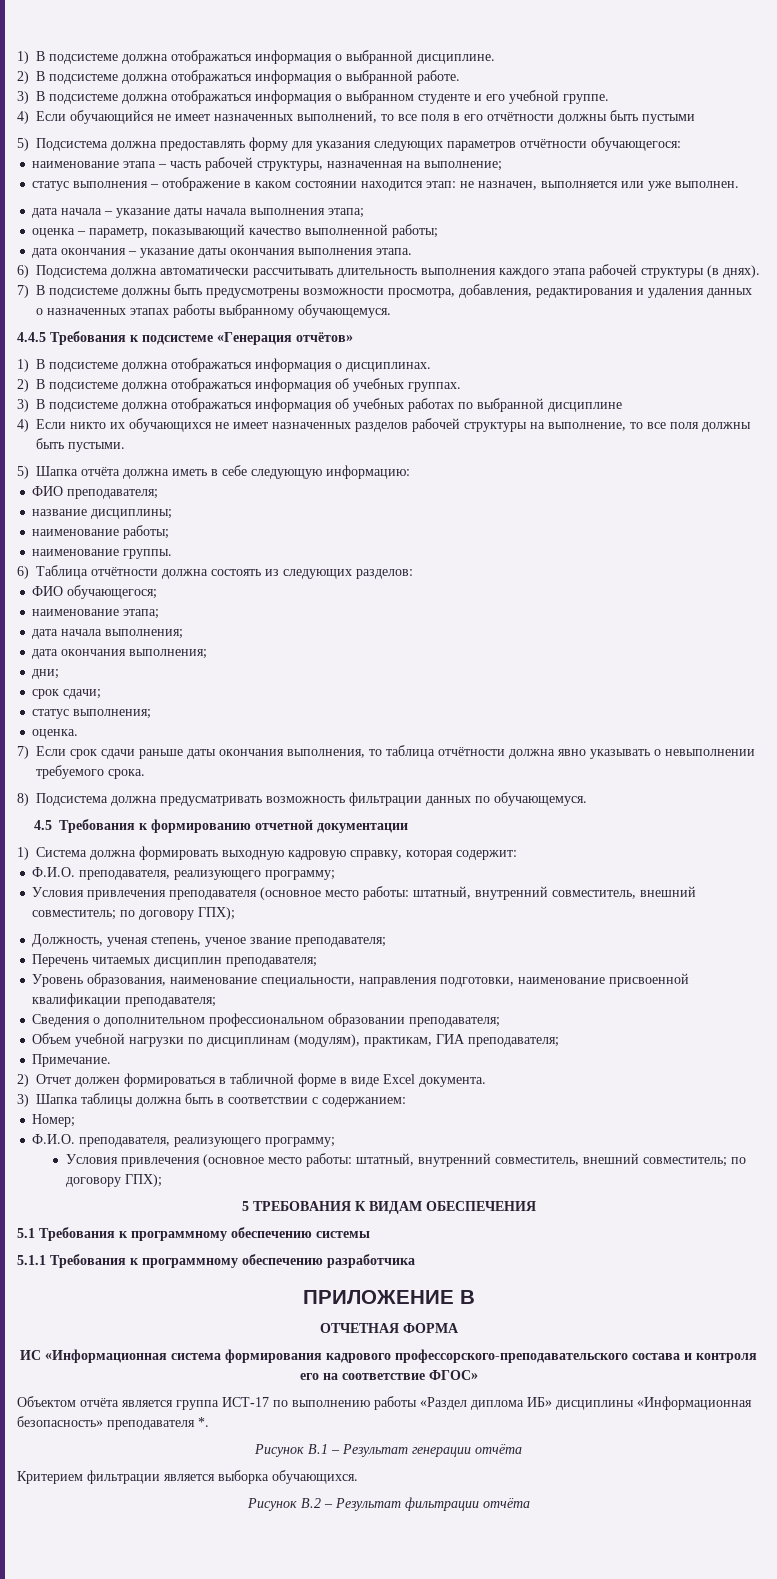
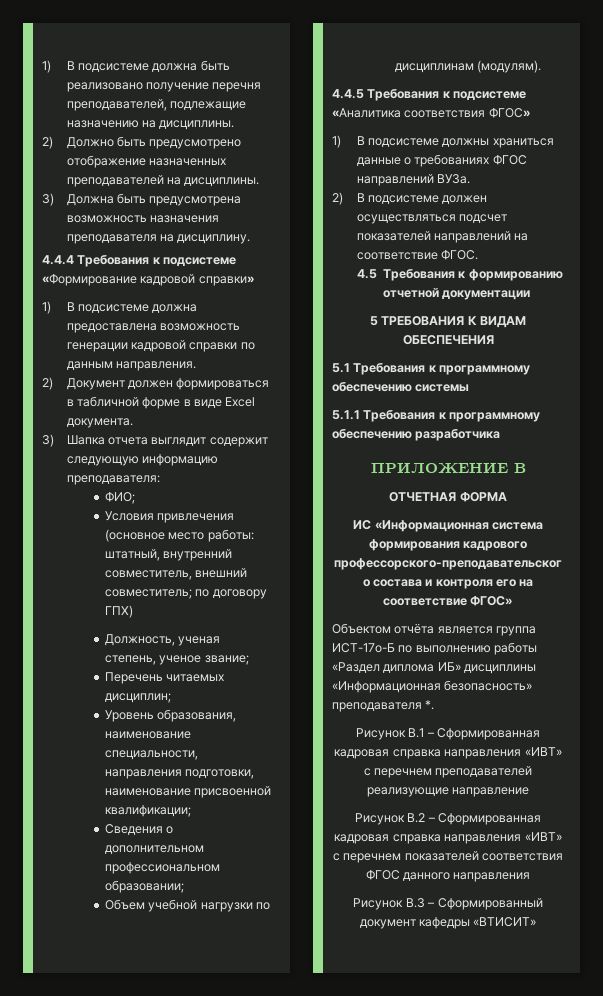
- 1) В подсистеме должна отображаться информация о выбранной дисциплине.
- 2) В подсистеме должна отображаться информация о выбранной работе.
- 3) В подсистеме должна отображаться информация о выбранном студенте и его учебной группе.
- 4) Если обучающийся не имеет назначенных выполнений, то все поля в его отчётности должны быть пустыми
- 5) Подсистема должна предоставлять форму для указания следующих параметров отчётности обучающегося:
- наименование этапа – часть рабочей структуры, назначенная на выполнение;
- статус выполнения – отображение в каком состоянии находится этап: не назначен, выполняется или уже выполнен.
- дата начала – указание даты начала выполнения этапа;
- оценка – параметр, показывающий качество выполненной работы;
- дата окончания – указание даты окончания выполнения этапа.
- 6) Подсистема должна автоматически рассчитывать длительность выполнения каждого этапа рабочей структуры (в днях).
- 7) В подсистеме должны быть предусмотрены возможности просмотра, добавления, редактирования и удаления данных о назначенных этапах работы выбранному обучающемуся.
- 4.4.5 Требования к подсистеме «Генерация отчётов»
- 1) В подсистеме должна отображаться информация о дисциплинах.
- 2) В подсистеме должна отображаться информация об учебных группах.
- 3) В подсистеме должна отображаться информация об учебных работах по выбранной дисциплине
- 4) Если никто их обучающихся не имеет назначенных разделов рабочей структуры на выполнение, то все поля должны быть пустыми.
- 5) Шапка отчёта должна иметь в себе следующую информацию:
- ФИО преподавателя;
- название дисциплины;
- наименование работы;
- наименование группы.
- 6) Таблица отчётности должна состоять из следующих разделов:
- ФИО обучающегося;
- наименование этапа;
- дата начала выполнения;
- дата окончания выполнения;
- дни;
- срок сдачи;
- статус выполнения;
- оценка.
- 7) Если срок сдачи раньше даты окончания выполнения, то таблица отчётности должна явно указывать о невыполнении требуемого срока.
- 8) Подсистема должна предусматривать возможность фильтрации данных по обучающемуся.
- 4.5 Требования к формированию отчетной документации
- 1) Система должна формировать выходную кадровую справку, которая содержит:
- Ф.И.О. преподавателя, реализующего программу;
- Условия привлечения преподавателя (основное место работы: штатный, внутренний совместитель, внешний совместитель; по договору ГПХ);
- Должность, ученая степень, ученое звание преподавателя;
- Перечень читаемых дисциплин преподавателя;
- Уровень образования, наименование специальности, направления подготовки, наименование присвоенной квалификации преподавателя;
- Сведения о дополнительном профессиональном образовании преподавателя;
- Объем учебной нагрузки по дисциплинам (модулям), практикам, ГИА преподавателя;
- Примечание.
- 2) Отчет должен формироваться в табличной форме в виде Excel документа.
+ 1) В подсистеме должна быть реализовано получение перечня преподавателей, подлежащие назначению на дисциплины.
+ 2) Должно быть предусмотрено отображение назначенных преподавателей на дисциплины.
+ 3) Должна быть предусмотрена возможность назначения преподавателя на дисциплину.
+ 4.4.4 Требования к подсистеме «Формирование кадровой справки»
+ 1) В подсистеме должна предоставлена возможность генерации кадровой справки по данным направления.
+ 2) Документ должен формироваться в табличной форме в виде Excel документа.
- 3) Шапка таблицы должна быть в соответствии с содержанием:
- Номер;
- Ф.И.О. преподавателя, реализующего программу;
+ 3) Шапка отчета выглядит содержит следующую информацию преподавателя:
+ ФИО;
- Условия привлечения (основное место работы: штатный, внутренний совместитель, внешний совместитель; по договору ГПХ);
+ Условия привлечения (основное место работы: штатный, внутренний совместитель, внешний совместитель; по договору ГПХ)
+ Должность, ученая степень, ученое звание;
+ Перечень читаемых дисциплин;
+ Уровень образования, наименование специальности, направления подготовки, наименование присвоенной квалификации;
+ Сведения о дополнительном профессиональном образовании;
+ Объем учебной нагрузки по дисциплинам (модулям).
+ 4.4.5 Требования к подсистеме «Аналитика соответствия ФГОС»
+ 1) В подсистеме должны храниться данные о требованиях ФГОС направлений ВУЗа.
+ 2) В подсистеме должен осуществляться подсчет показателей направлений на соответствие ФГОС.
+ 4.5 Требования к формированию отчетной документации
- Объектом отчёта является группа ИСТ-17 по выполнению работы «Раздел диплома ИБ» дисциплины «Информационная безопасность» преподавателя *.
+ Объектом отчёта является группа ИСТ-17о-Б по выполнению работы «Раздел диплома ИБ» дисциплины «Информационная безопасность» преподавателя *.
- Рисунок B.1 – Результат генерации отчёта
- Критерием фильтрации является выборка обучающихся.
- Рисунок B.2 – Результат фильтрации отчёта
+ Рисунок B.1 – Сформированная кадровая справка направления «ИВТ» с перечнем преподавателей реализующие направление
+ Рисунок B.2 – Сформированная кадровая справка направления «ИВТ» с перечнем показателей соответствия ФГОС данного направления
+ Рисунок B.3 – Сформированный документ кафедры «ВТИСИТ»

